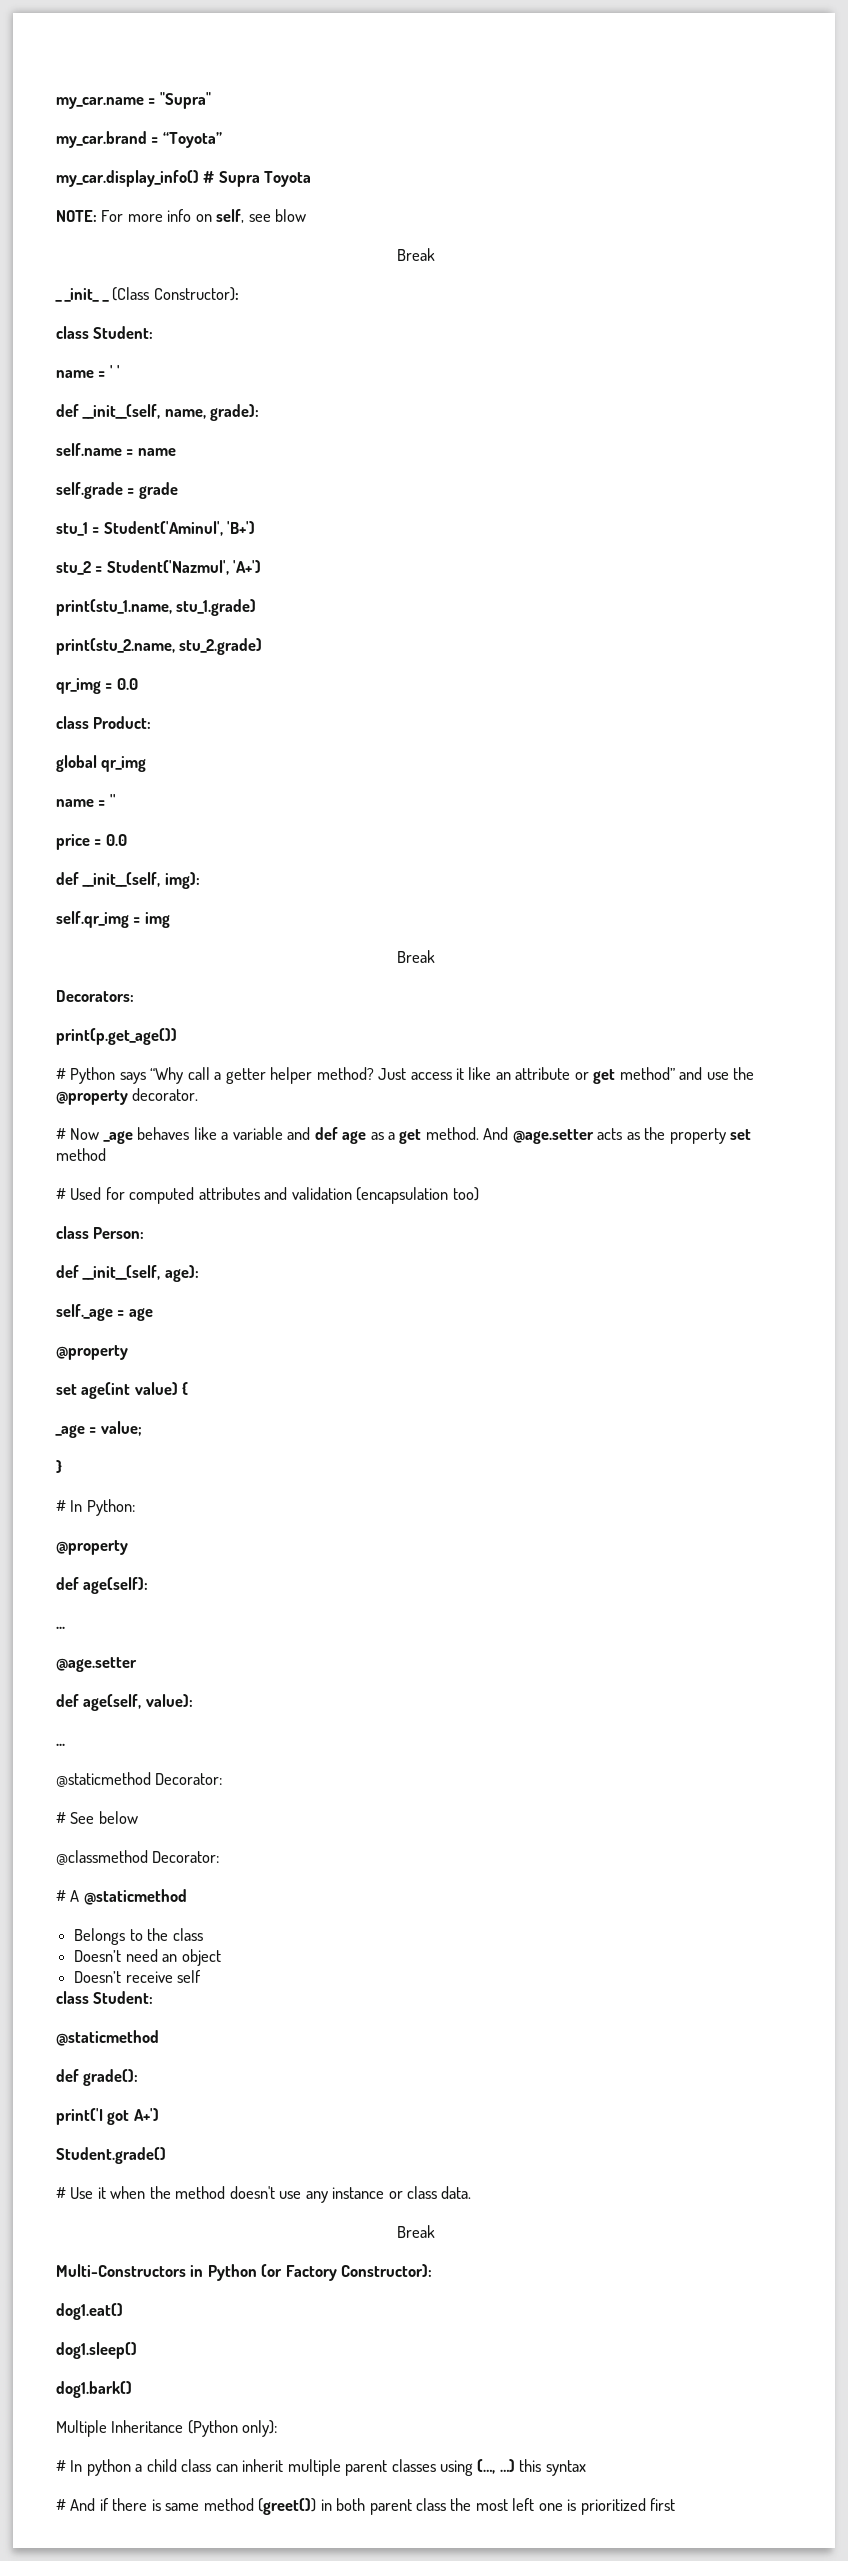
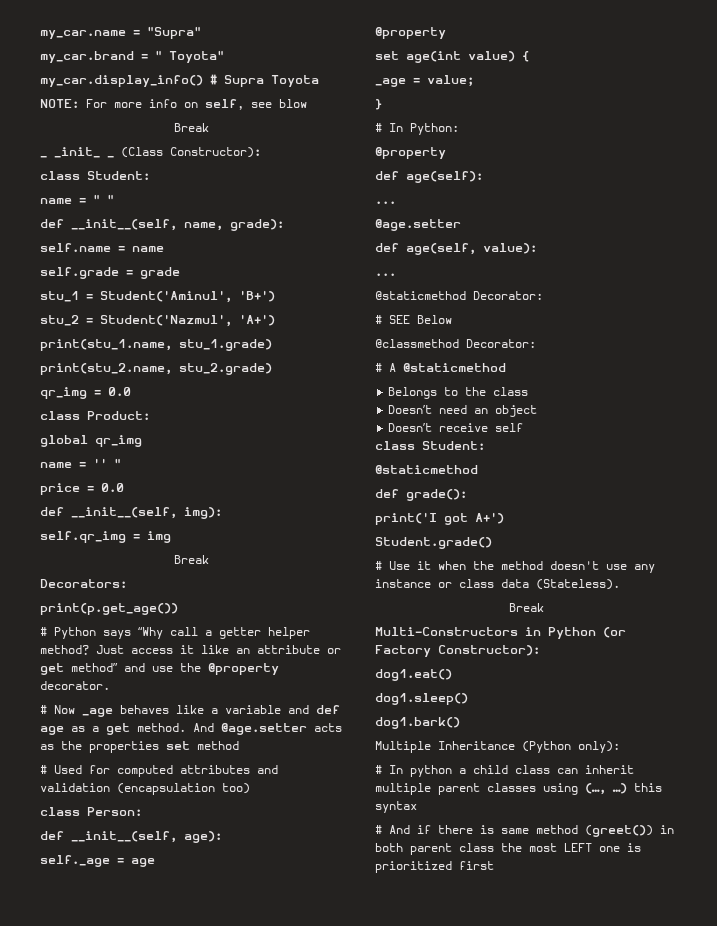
- my_car.brand = “Toyota”
+ my_car.brand = " Toyota"
- name = ' '
+ name = " "
- name = ''
+ name = '' "
- And @age.setter acts as the property set method
+ And @age.setter acts as the properties set method
- # See below
+ # SEE Below
- # Use it when the method doesn't use any instance or class data.
+ # Use it when the method doesn't use any instance or class data (Stateless).
- # And if there is same method (greet()) in both parent class the most left one is prioritized first
+ # And if there is same method (greet()) in both parent class the most LEFT one is prioritized first

